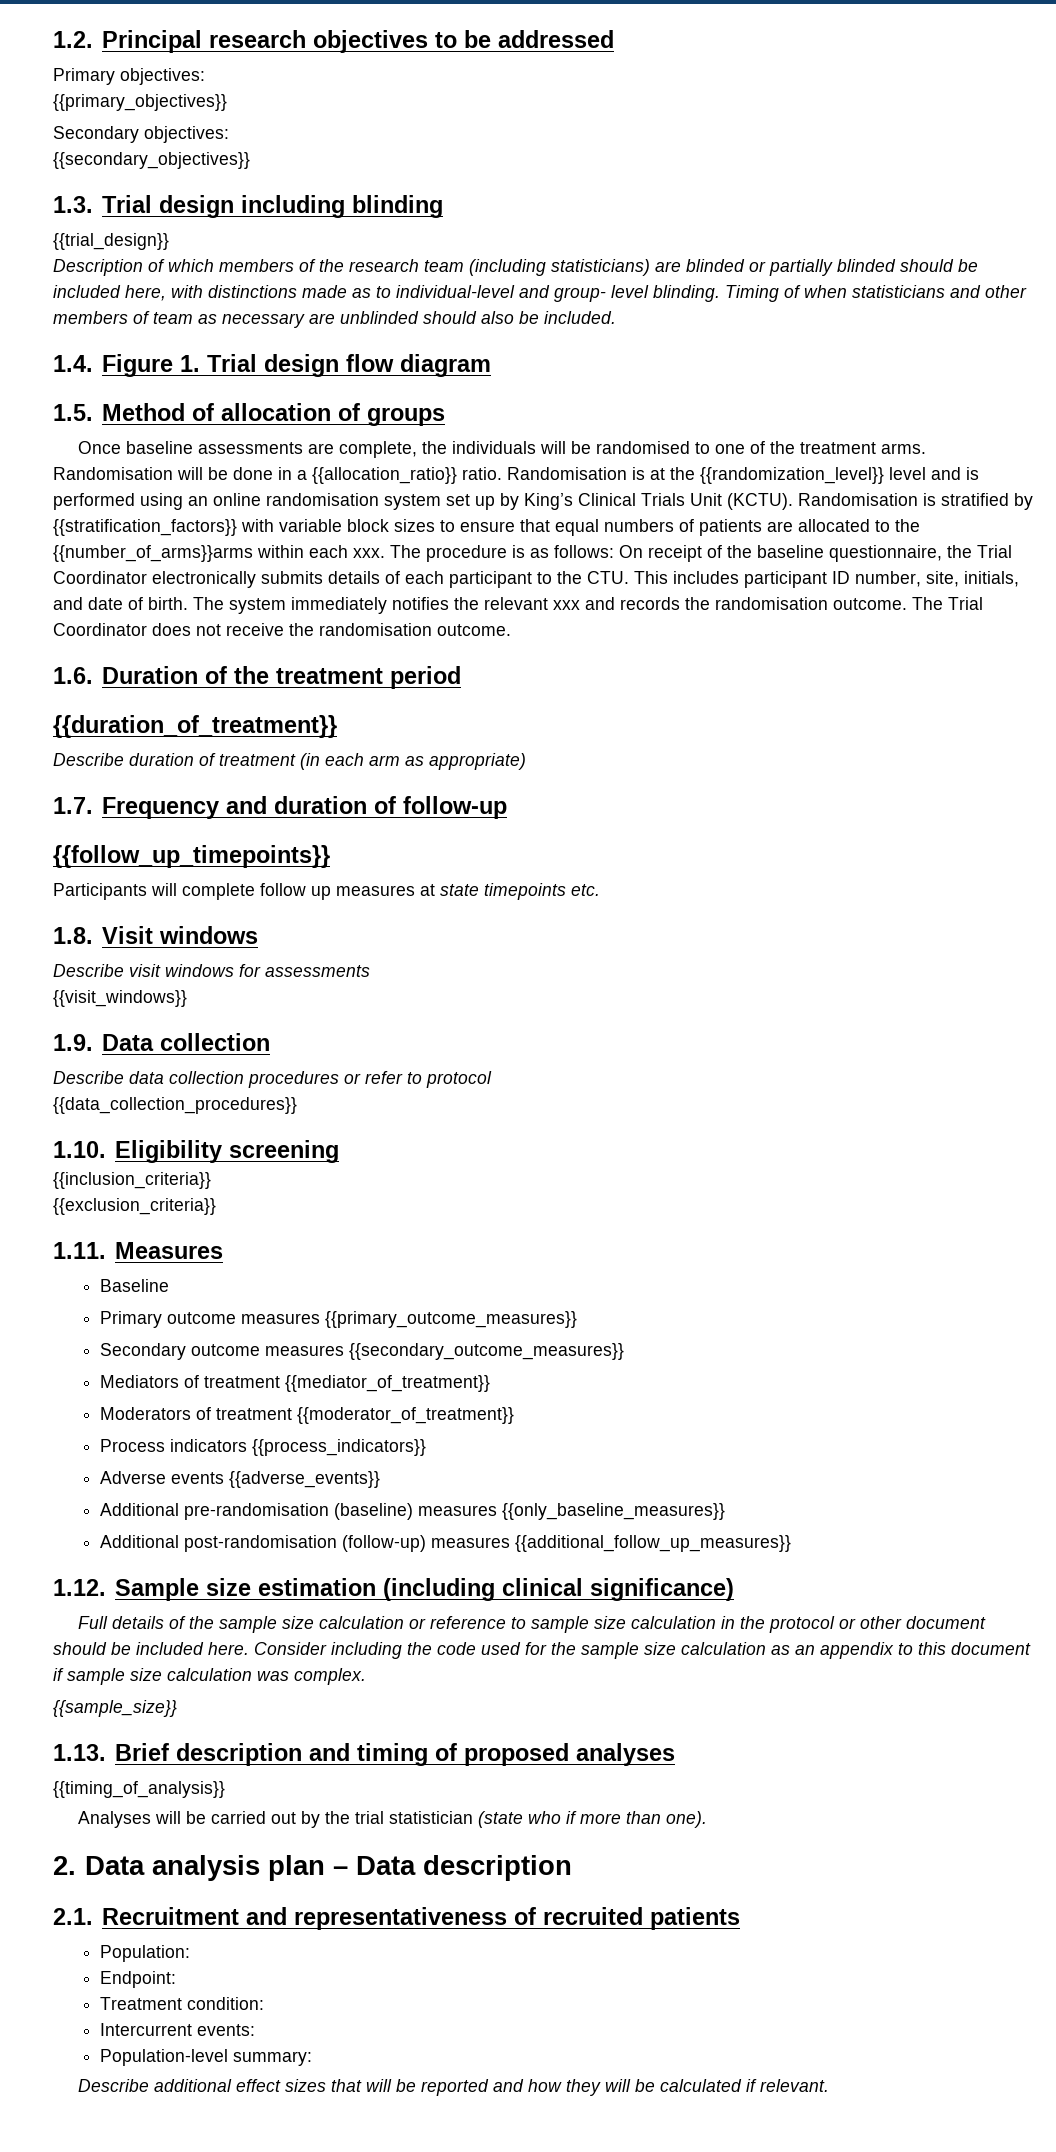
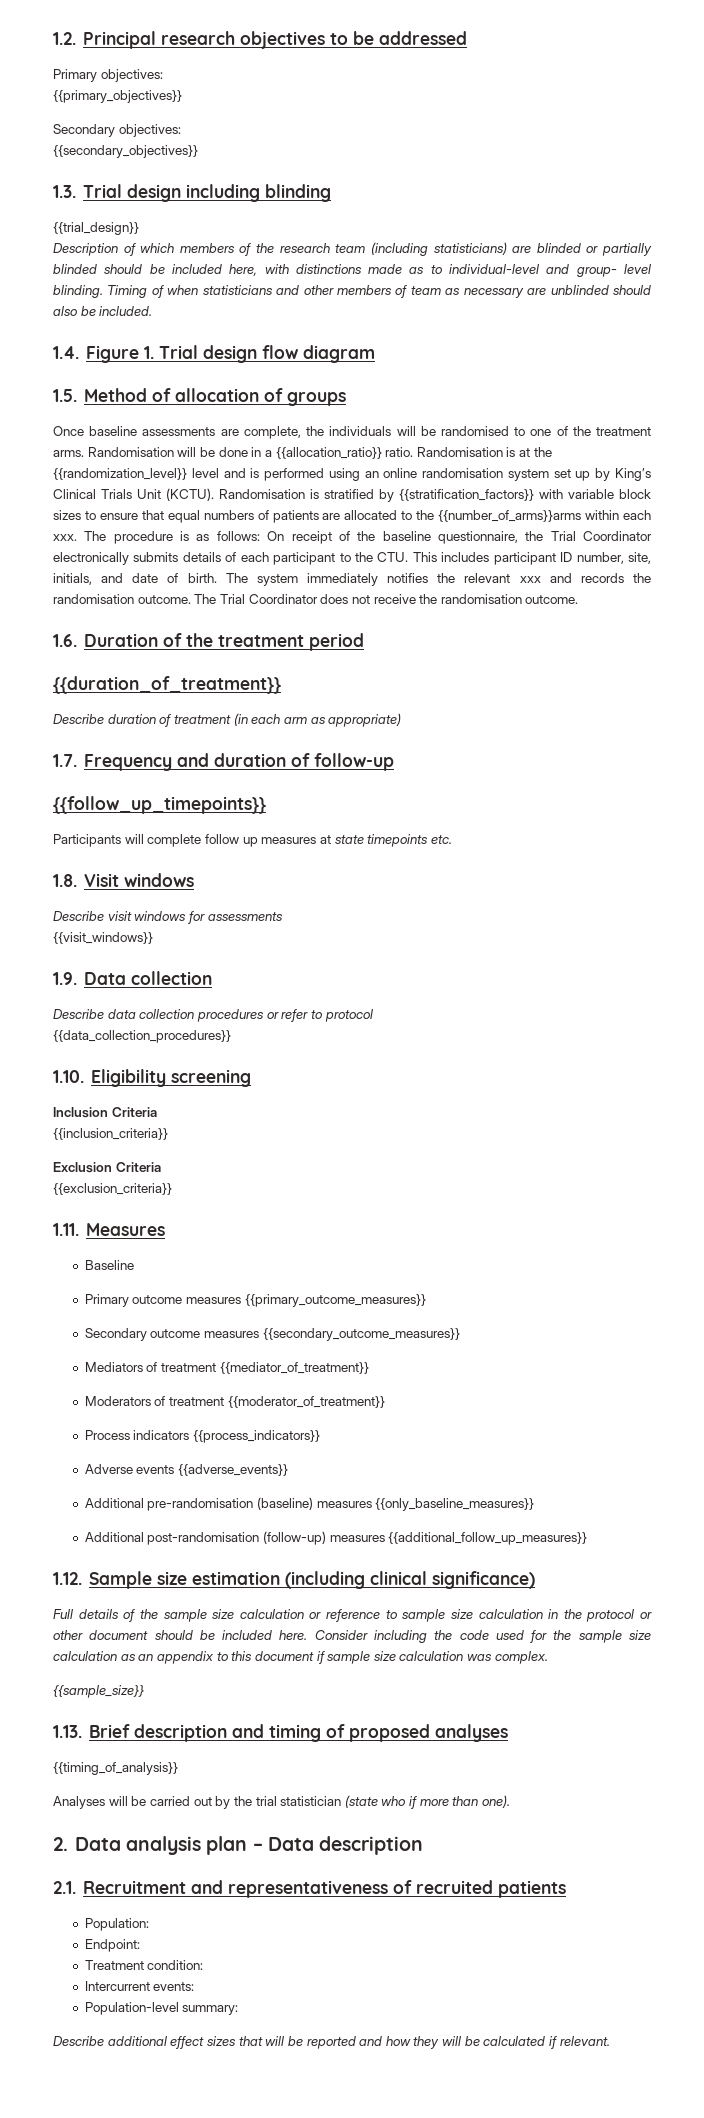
+ Inclusion Criteria
+ Exclusion Criteria

